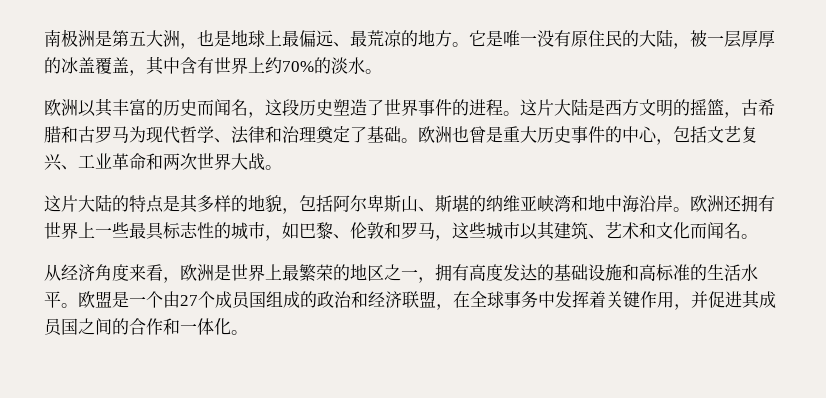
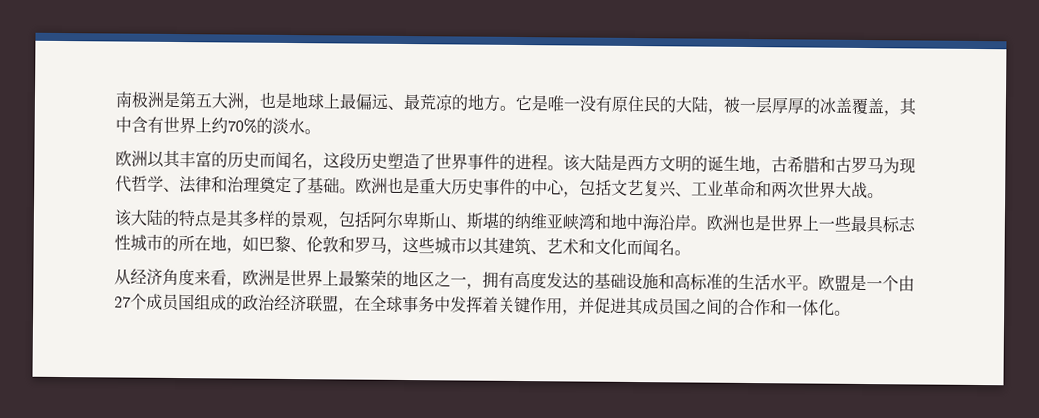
- 这片大陆是西方文明的摇篮，古希腊和古罗马为现代哲学、法律和治理奠定了基础。
+ 该大陆是西方文明的诞生地，古希腊和古罗马为现代哲学、法律和治理奠定了基础。
- 欧洲也曾是重大历史事件的中心，包括文艺复兴、工业革命和两次世界大战。
+ 欧洲也是重大历史事件的中心，包括文艺复兴、工业革命和两次世界大战。
- 这片大陆的特点是其多样的地貌，包括阿尔卑斯山、斯堪的纳维亚峡湾和地中海沿岸。
+ 该大陆的特点是其多样的景观，包括阿尔卑斯山、斯堪的纳维亚峡湾和地中海沿岸。
- 欧洲还拥有世界上一些最具标志性的城市，如巴黎、伦敦和罗马，这些城市以其建筑、艺术和文化而闻名。
+ 欧洲也是世界上一些最具标志性城市的所在地，如巴黎、伦敦和罗马，这些城市以其建筑、艺术和文化而闻名。
- 欧盟是一个由27个成员国组成的政治和经济联盟，在全球事务中发挥着关键作用，并促进其成员国之间的合作和一体化。
+ 欧盟是一个由27个成员国组成的政治经济联盟，在全球事务中发挥着关键作用，并促进其成员国之间的合作和一体化。

